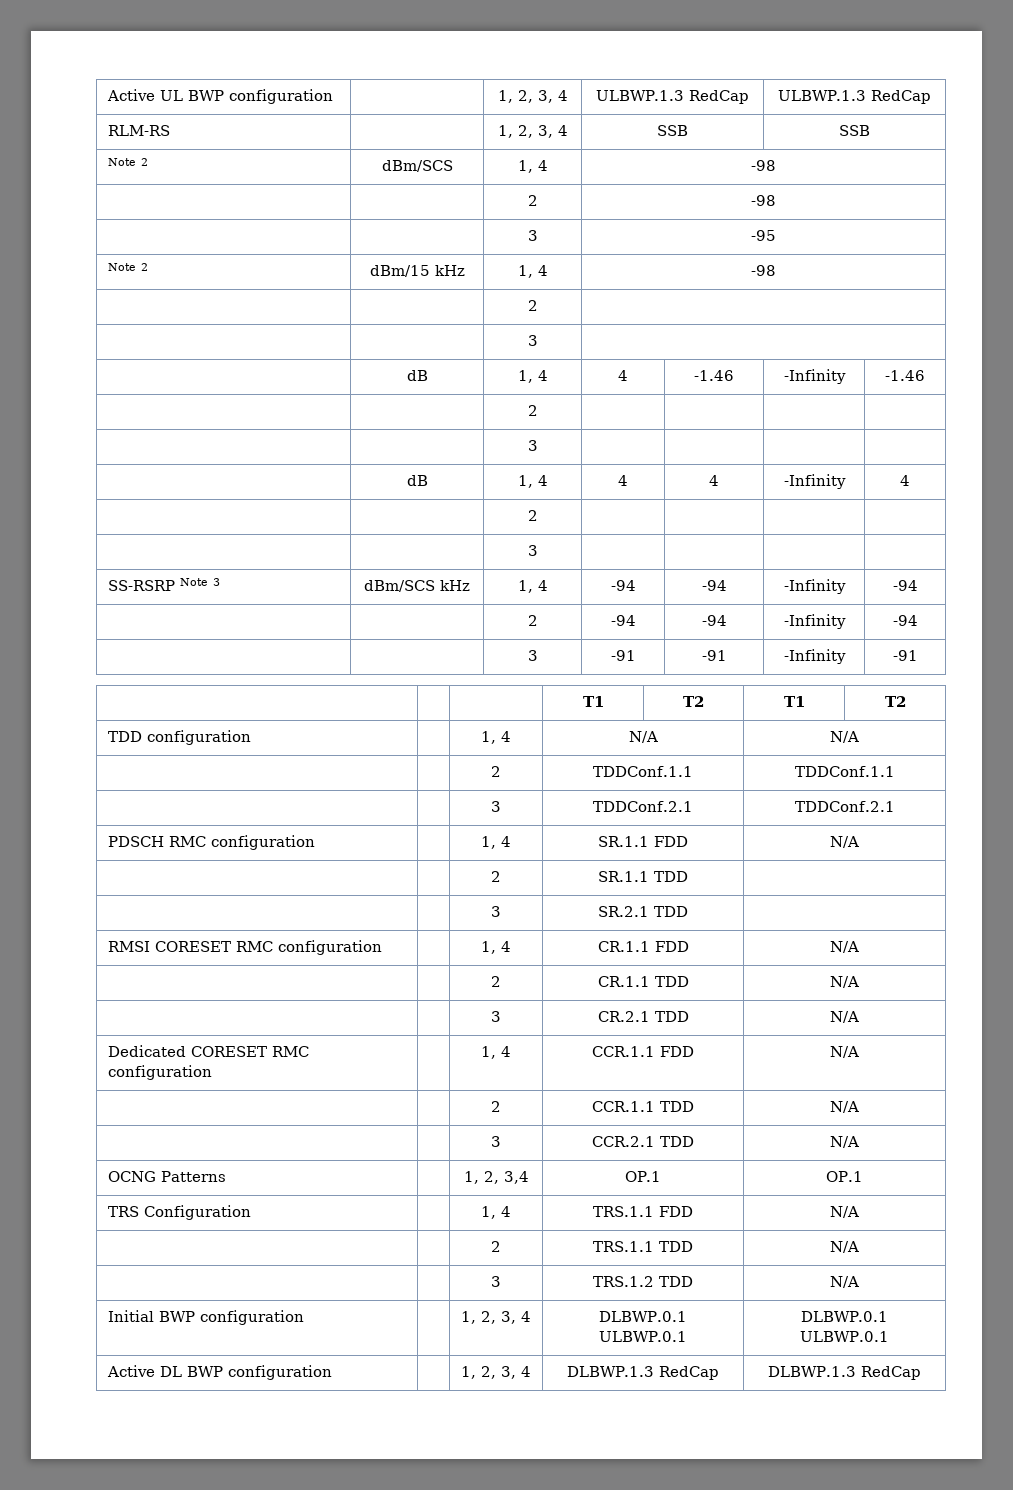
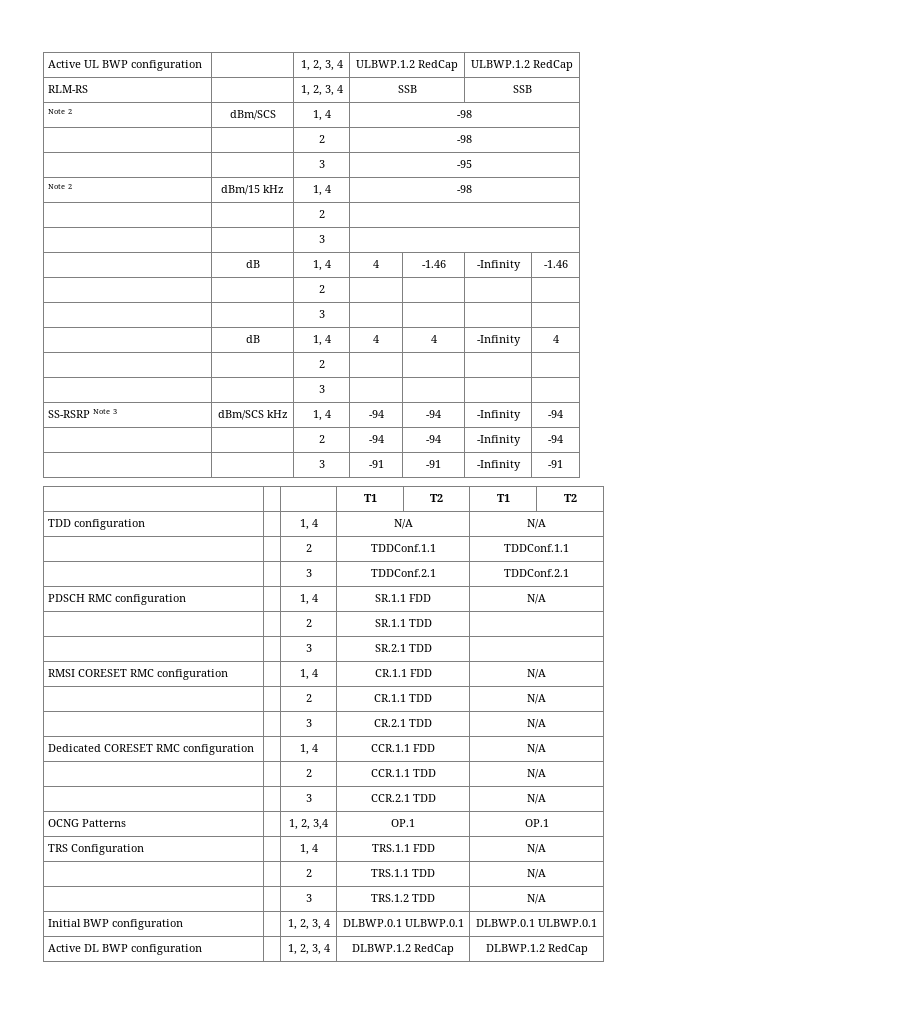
- Active UL BWP configuration | | 1, 2, 3, 4 | ULBWP.1.3 RedCap | ULBWP.1.3 RedCap
+ Active UL BWP configuration | | 1, 2, 3, 4 | ULBWP.1.2 RedCap | ULBWP.1.2 RedCap
- Active DL BWP configuration | | 1, 2, 3, 4 | DLBWP.1.3 RedCap | DLBWP.1.3 RedCap
+ Active DL BWP configuration | | 1, 2, 3, 4 | DLBWP.1.2 RedCap | DLBWP.1.2 RedCap

